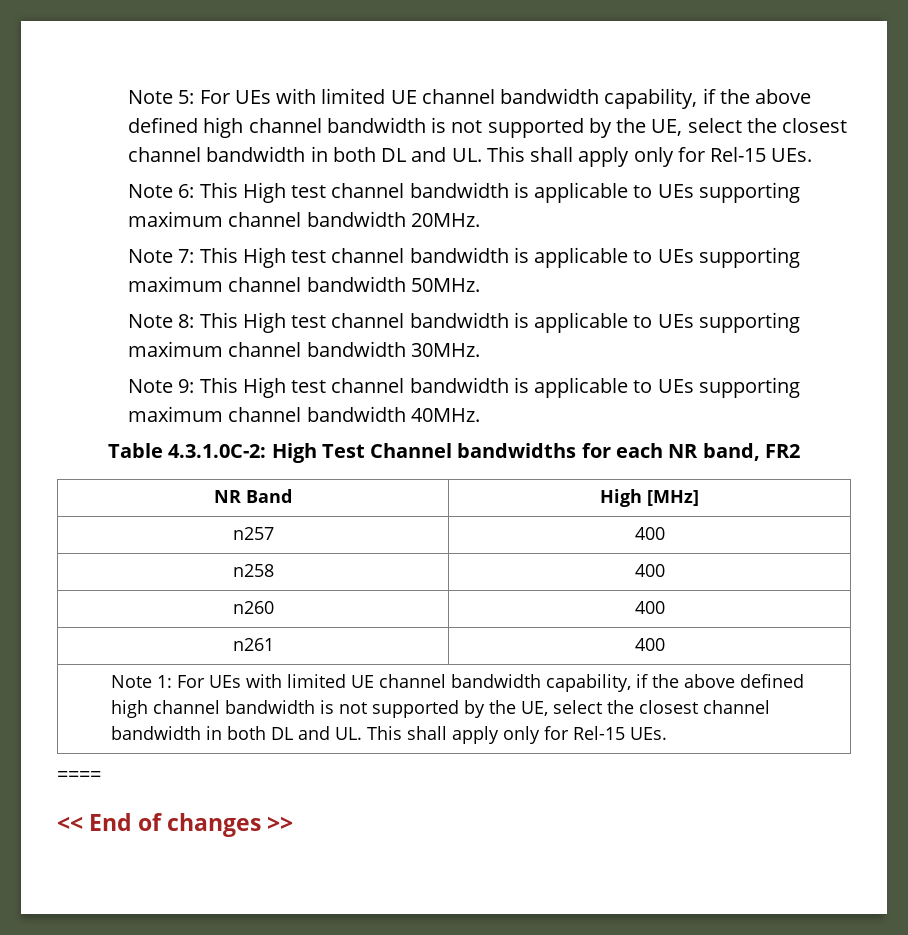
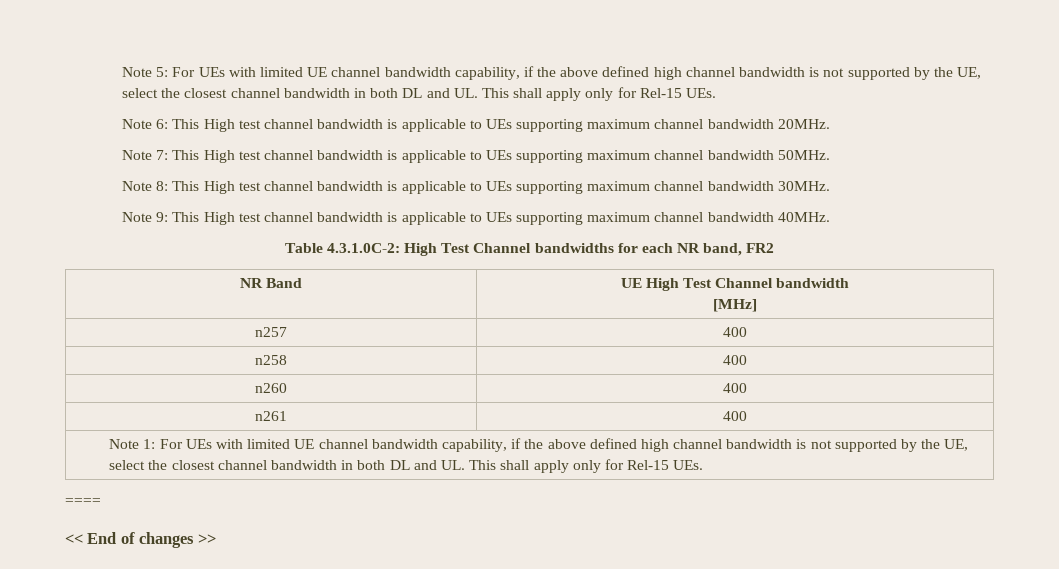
- NR Band | High [MHz]
+ NR Band | UE High Test Channel bandwidth
+ [MHz]

